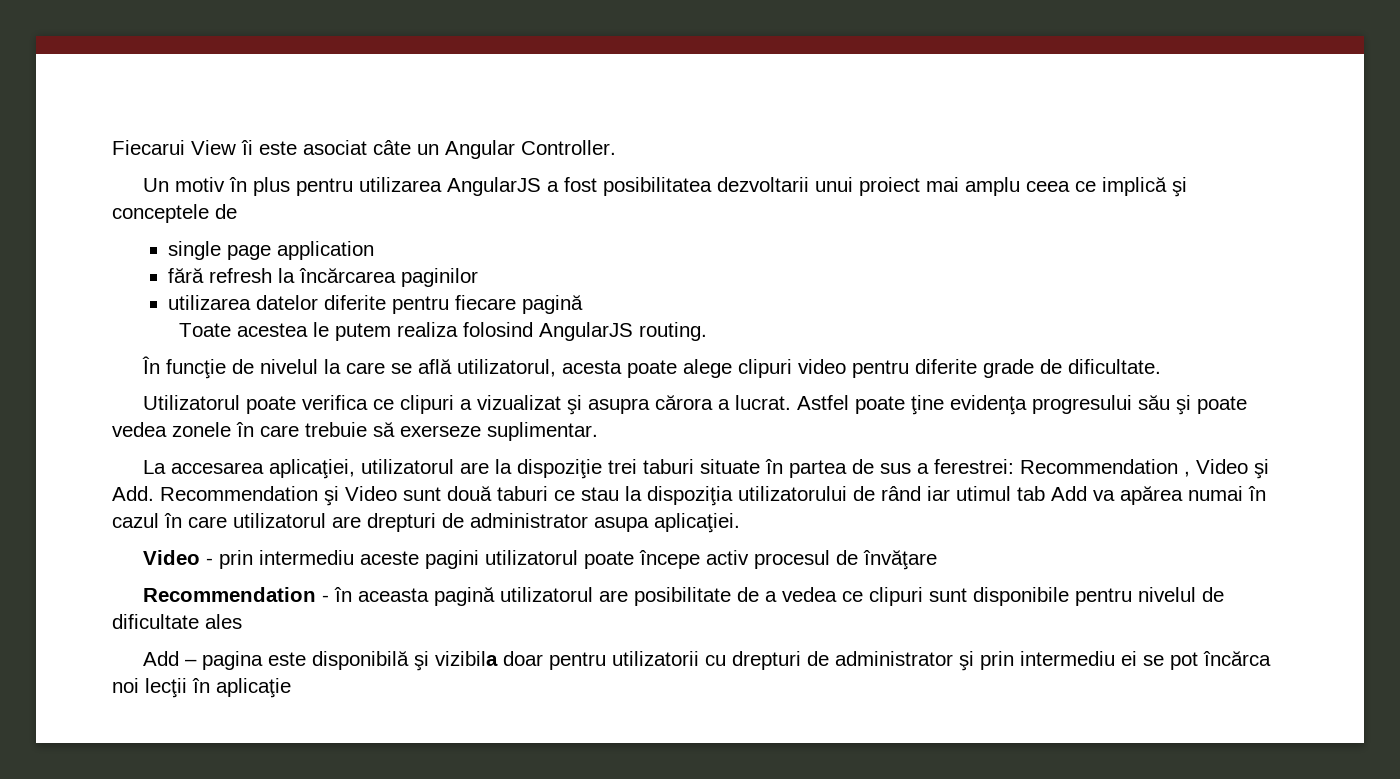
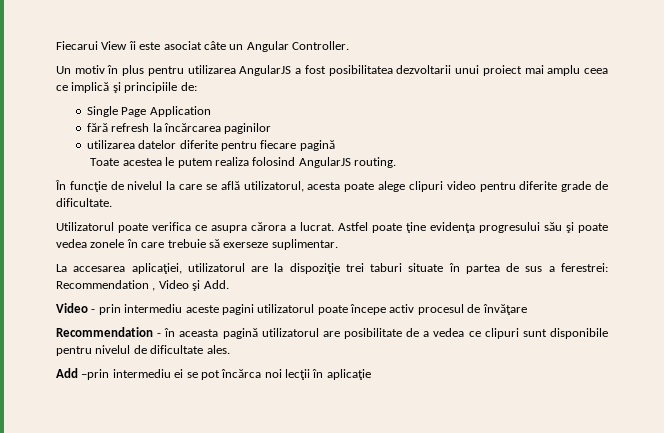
- Un motiv în plus pentru utilizarea AngularJS a fost posibilitatea dezvoltarii unui proiect mai amplu ceea ce implică şi conceptele de
- single page application
+ Un motiv în plus pentru utilizarea AngularJS a fost posibilitatea dezvoltarii unui proiect mai amplu ceea ce implică şi principiile de:
+ Single Page Application
- Utilizatorul poate verifica ce clipuri a vizualizat şi asupra cărora a lucrat.
+ Utilizatorul poate verifica ce asupra cărora a lucrat.
- La accesarea aplicaţiei, utilizatorul are la dispoziţie trei taburi situate în partea de sus a ferestrei: Recommendation , Video şi Add. Recommendation şi Video sunt două taburi ce stau la dispoziţia utilizatorului de rând iar utimul tab Add va apărea numai în cazul în care utilizatorul are drepturi de administrator asupa aplicaţiei.
+ La accesarea aplicaţiei, utilizatorul are la dispoziţie trei taburi situate în partea de sus a ferestrei: Recommendation , Video şi Add.
- Recommendation - în aceasta pagină utilizatorul are posibilitate de a vedea ce clipuri sunt disponibile pentru nivelul de dificultate ales
- Add – pagina este disponibilă şi vizibila doar pentru utilizatorii cu drepturi de administrator şi prin intermediu ei se pot încărca noi lecţii în aplicaţie
+ Recommendation - în aceasta pagină utilizatorul are posibilitate de a vedea ce clipuri sunt disponibile pentru nivelul de dificultate ales.
+ Add –prin intermediu ei se pot încărca noi lecţii în aplicaţie

